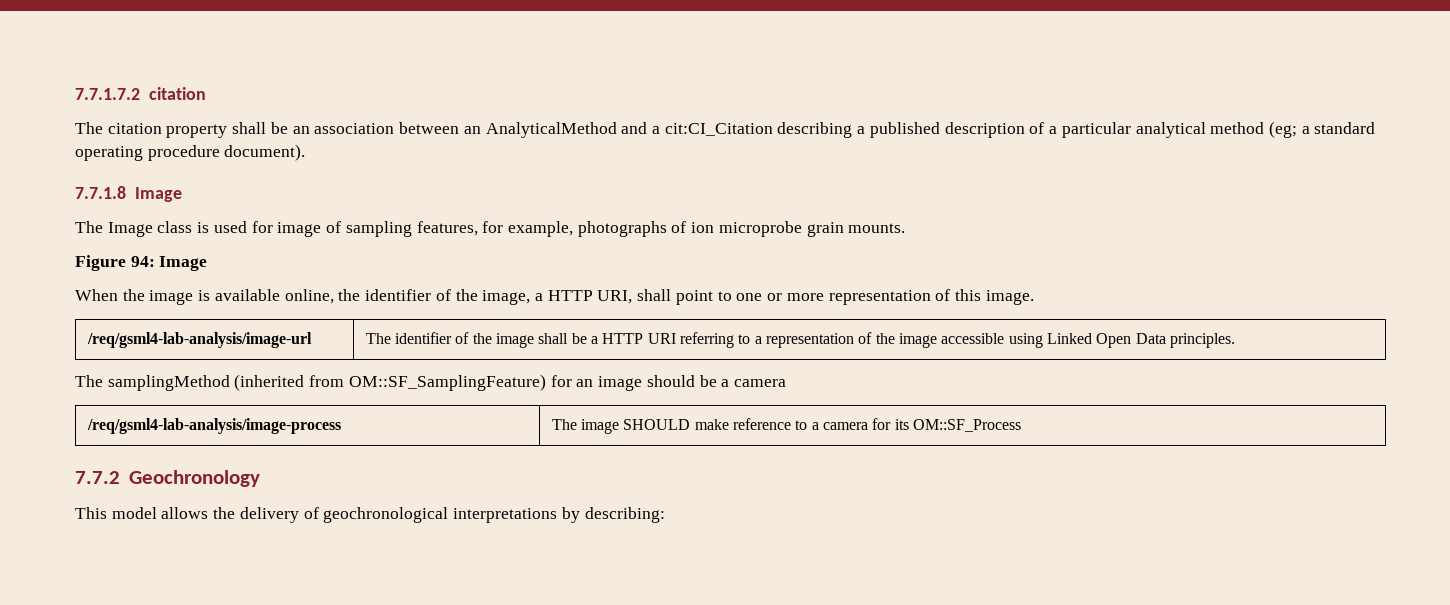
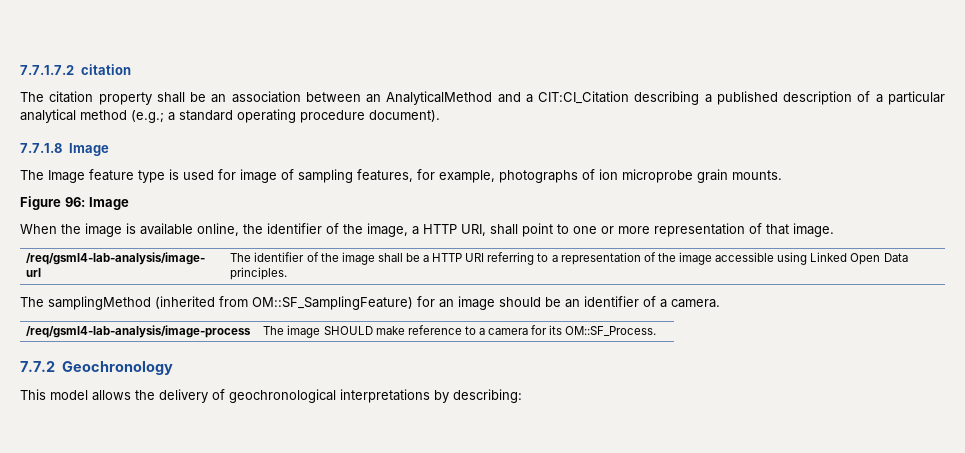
- The citation property shall be an association between an AnalyticalMethod and a cit:CI_Citation describing a published description of a particular analytical method (eg; a standard operating procedure document).
+ The citation property shall be an association between an AnalyticalMethod and a CIT:CI_Citation describing a published description of a particular analytical method (e.g.; a standard operating procedure document).
- The Image class is used for image of sampling features, for example, photographs of ion microprobe grain mounts.
+ The Image feature type is used for image of sampling features, for example, photographs of ion microprobe grain mounts.
- Figure 94: Image
+ Figure 96: Image
- When the image is available online, the identifier of the image, a HTTP URI, shall point to one or more representation of this image.
+ When the image is available online, the identifier of the image, a HTTP URI, shall point to one or more representation of that image.
- The samplingMethod (inherited from OM::SF_SamplingFeature) for an image should be a camera
+ The samplingMethod (inherited from OM::SF_SamplingFeature) for an image should be an identifier of a camera.
- /req/gsml4-lab-analysis/image-process | The image SHOULD make reference to a camera for its OM::SF_Process
+ /req/gsml4-lab-analysis/image-process | The image SHOULD make reference to a camera for its OM::SF_Process.

